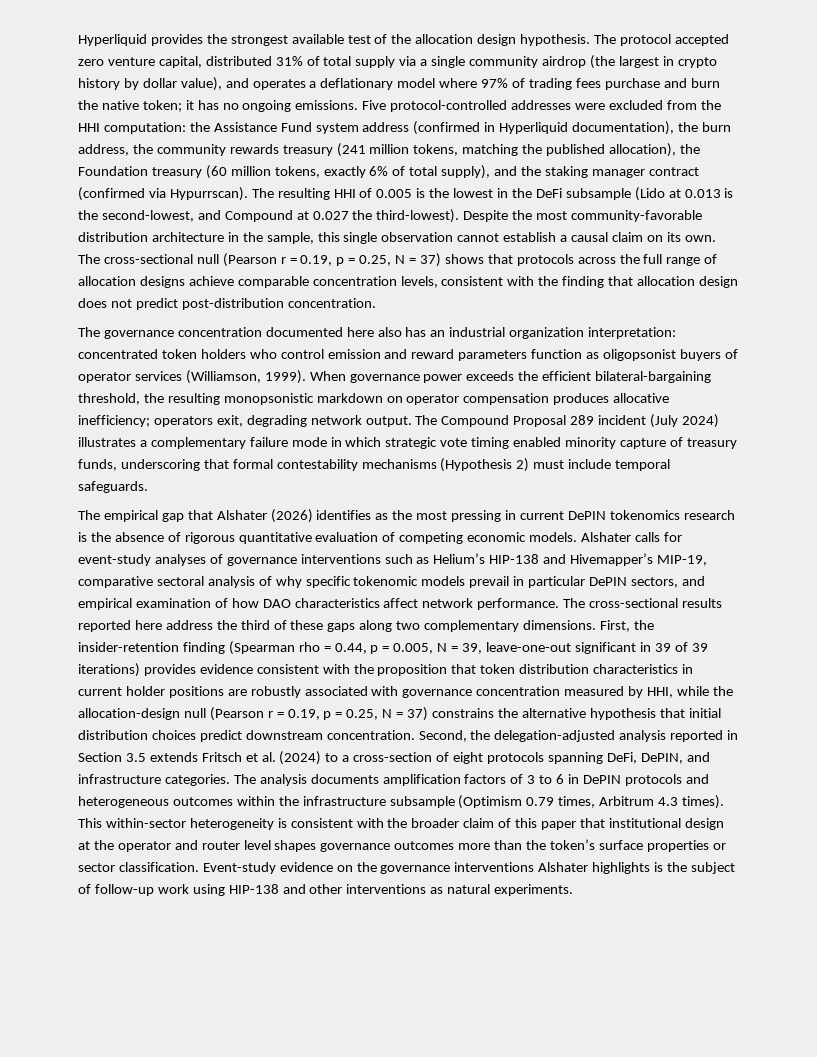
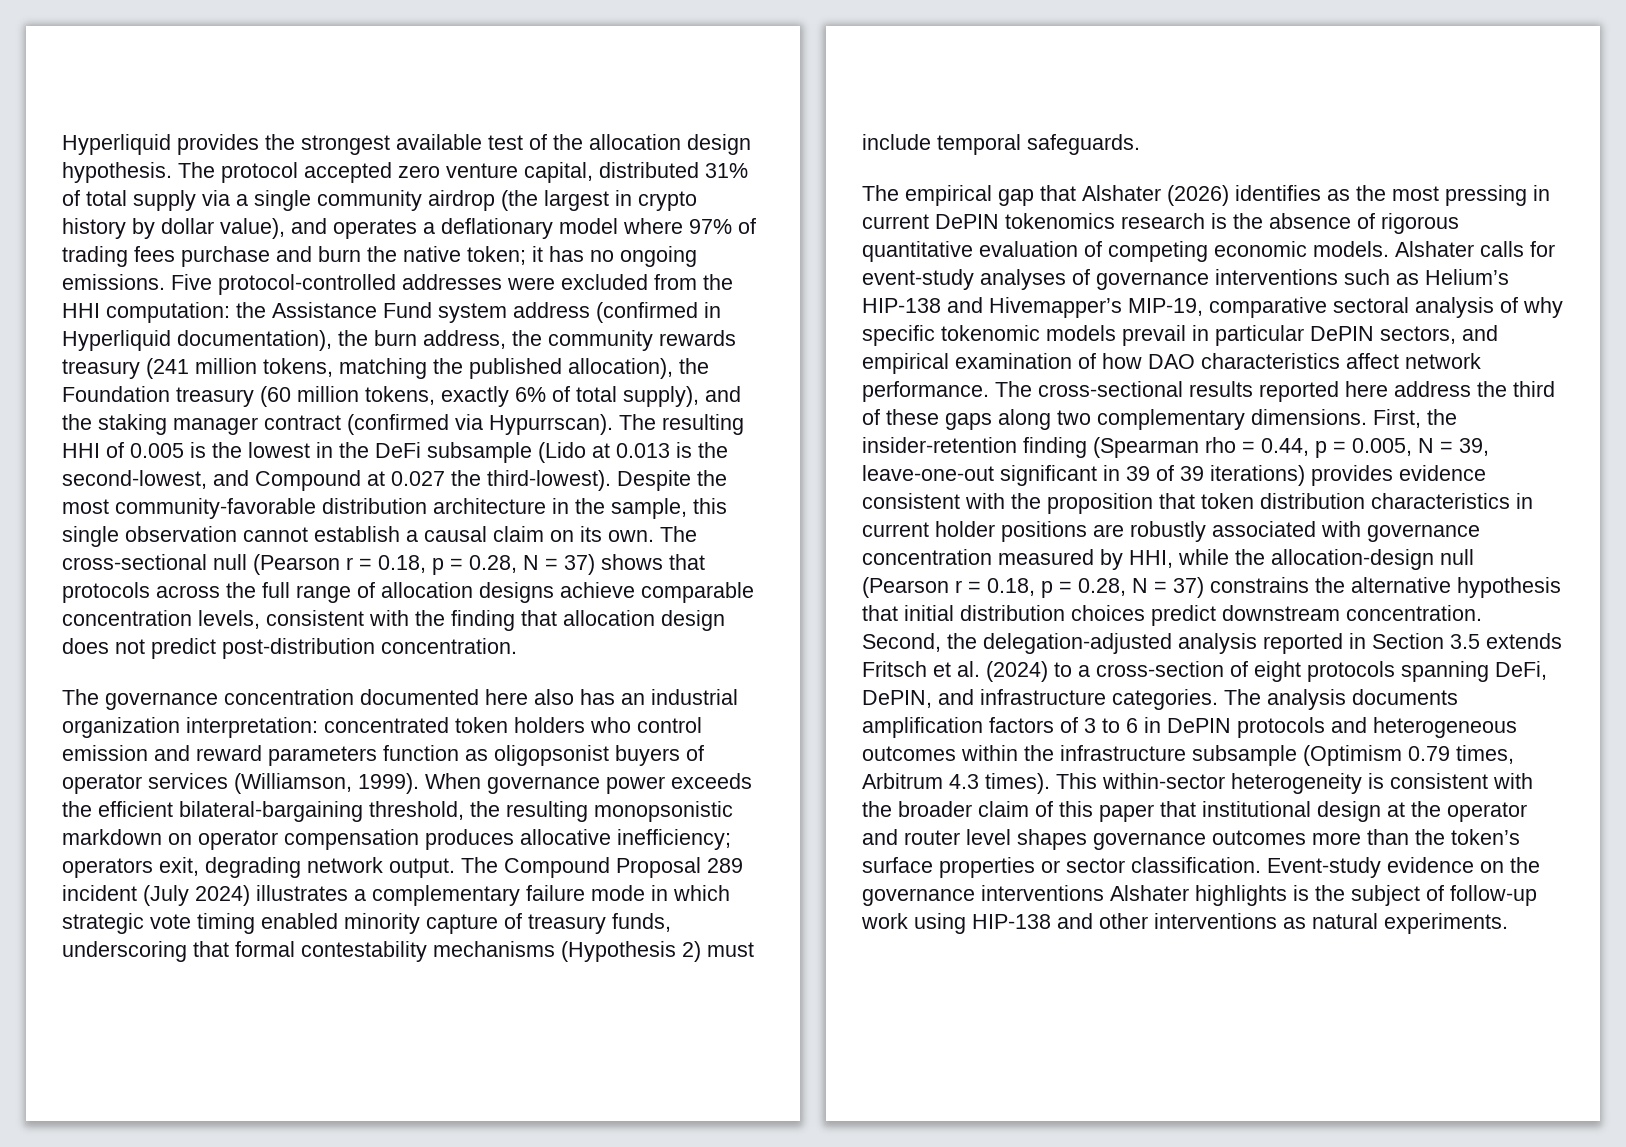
- The cross-sectional null (Pearson r = 0.19, p = 0.25, N = 37) shows that protocols across the full range of allocation designs achieve comparable concentration levels, consistent with the finding that allocation design does not predict post-distribution concentration.
+ The cross-sectional null (Pearson r = 0.18, p = 0.28, N = 37) shows that protocols across the full range of allocation designs achieve comparable concentration levels, consistent with the finding that allocation design does not predict post-distribution concentration.
- First, the insider-retention finding (Spearman rho = 0.44, p = 0.005, N = 39, leave-one-out significant in 39 of 39 iterations) provides evidence consistent with the proposition that token distribution characteristics in current holder positions are robustly associated with governance concentration measured by HHI, while the allocation-design null (Pearson r = 0.19, p = 0.25, N = 37) constrains the alternative hypothesis that initial distribution choices predict downstream concentration.
+ First, the insider-retention finding (Spearman rho = 0.44, p = 0.005, N = 39, leave-one-out significant in 39 of 39 iterations) provides evidence consistent with the proposition that token distribution characteristics in current holder positions are robustly associated with governance concentration measured by HHI, while the allocation-design null (Pearson r = 0.18, p = 0.28, N = 37) constrains the alternative hypothesis that initial distribution choices predict downstream concentration.

